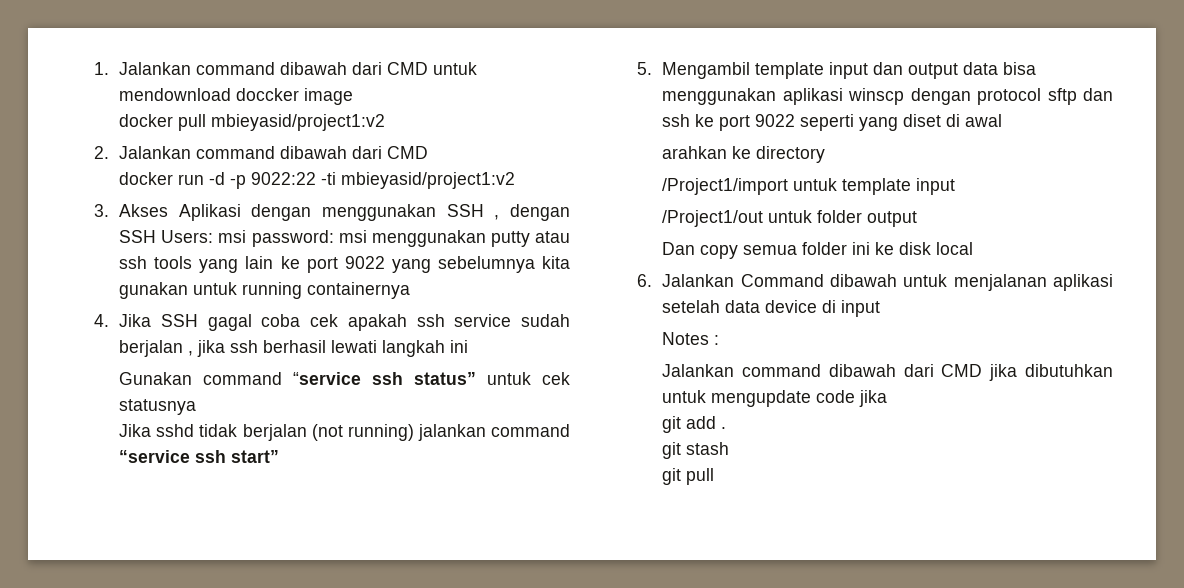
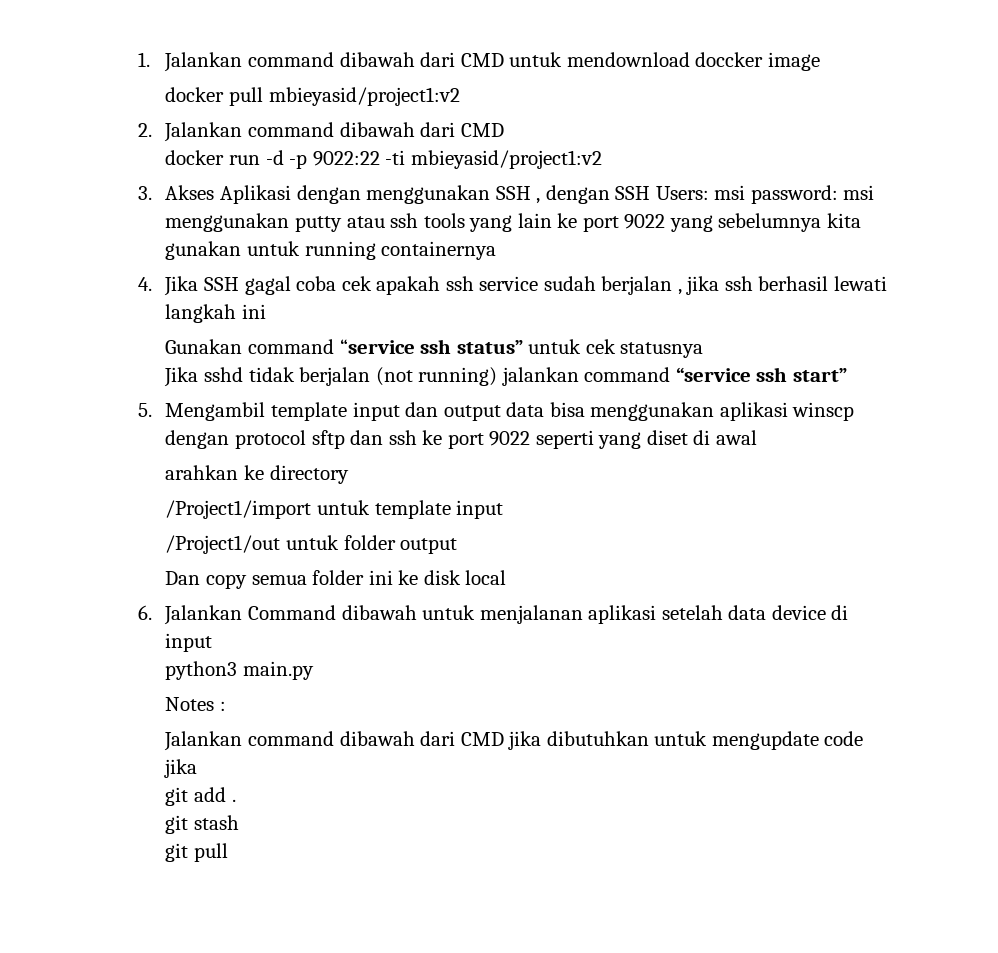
+ python3 main.py

